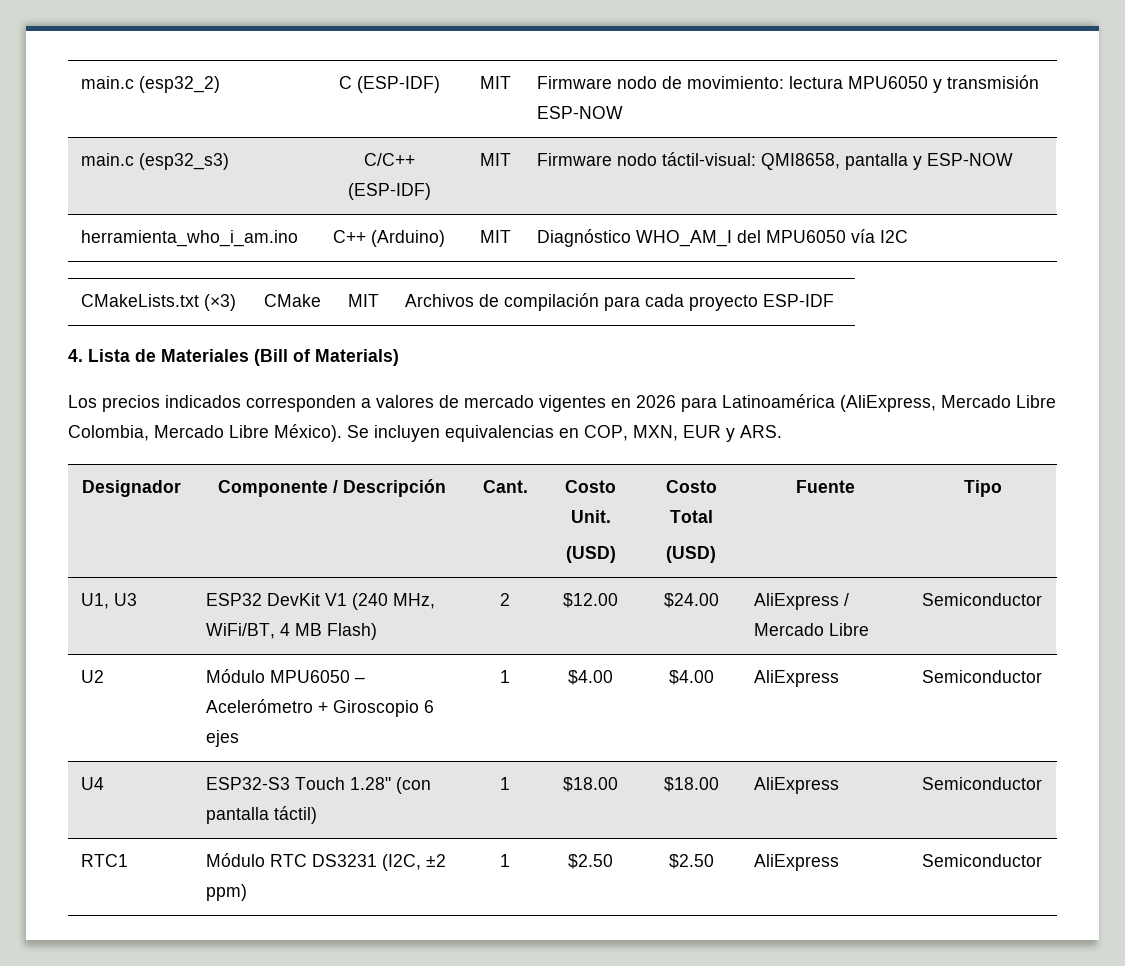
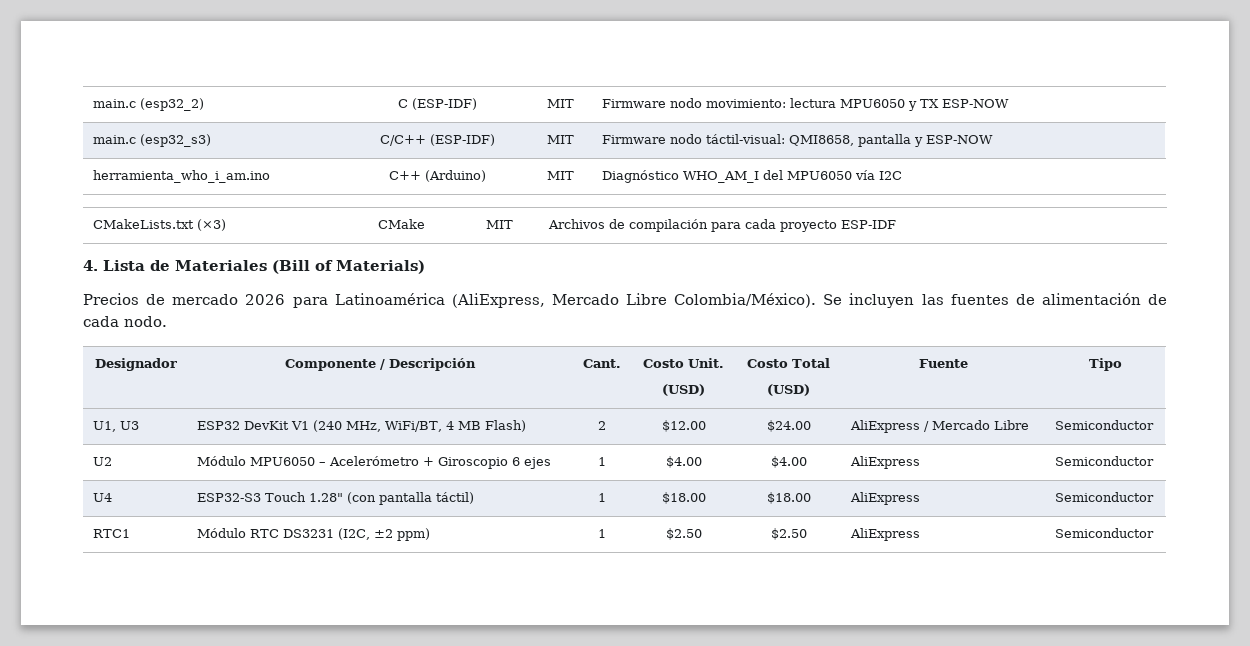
- main.c (esp32_2) | C (ESP-IDF) | MIT | Firmware nodo de movimiento: lectura MPU6050 y transmisión ESP-NOW
+ main.c (esp32_2) | C (ESP-IDF) | MIT | Firmware nodo movimiento: lectura MPU6050 y TX ESP-NOW
- Los precios indicados corresponden a valores de mercado vigentes en 2026 para Latinoamérica (AliExpress, Mercado Libre Colombia, Mercado Libre México). Se incluyen equivalencias en COP, MXN, EUR y ARS.
+ Precios de mercado 2026 para Latinoamérica (AliExpress, Mercado Libre Colombia/México). Se incluyen las fuentes de alimentación de cada nodo.

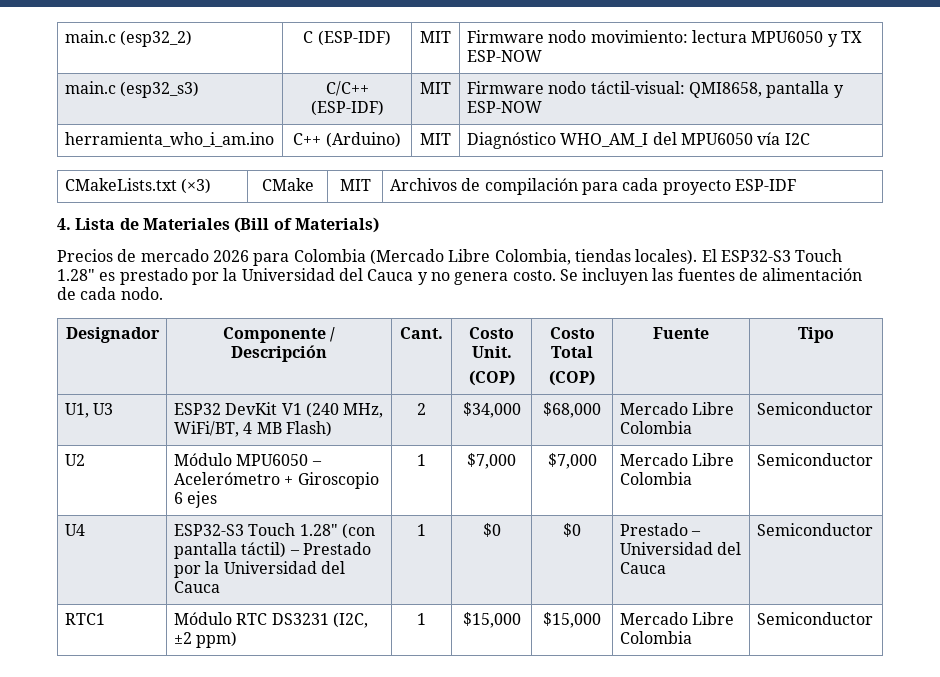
- Precios de mercado 2026 para Latinoamérica (AliExpress, Mercado Libre Colombia/México).
+ Precios de mercado 2026 para Colombia (Mercado Libre Colombia, tiendas locales). El ESP32-S3 Touch 1.28" es prestado por la Universidad del Cauca y no genera costo.
  Designador | Componente / Descripción | Cant. | Costo Unit.
- (USD) | Costo Total
- (USD) | Fuente | Tipo
+ (COP) | Costo Total
+ (COP) | Fuente | Tipo
- U1, U3 | ESP32 DevKit V1 (240 MHz, WiFi/BT, 4 MB Flash) | 2 | $12.00 | $24.00 | AliExpress / Mercado Libre | Semiconductor
+ U1, U3 | ESP32 DevKit V1 (240 MHz, WiFi/BT, 4 MB Flash) | 2 | $34,000 | $68,000 | Mercado Libre Colombia | Semiconductor
- U2 | Módulo MPU6050 – Acelerómetro + Giroscopio 6 ejes | 1 | $4.00 | $4.00 | AliExpress | Semiconductor
+ U2 | Módulo MPU6050 – Acelerómetro + Giroscopio 6 ejes | 1 | $7,000 | $7,000 | Mercado Libre Colombia | Semiconductor
- U4 | ESP32-S3 Touch 1.28" (con pantalla táctil) | 1 | $18.00 | $18.00 | AliExpress | Semiconductor
+ U4 | ESP32-S3 Touch 1.28" (con pantalla táctil) – Prestado por la Universidad del Cauca | 1 | $0 | $0 | Prestado – Universidad del Cauca | Semiconductor
- RTC1 | Módulo RTC DS3231 (I2C, ±2 ppm) | 1 | $2.50 | $2.50 | AliExpress | Semiconductor
+ RTC1 | Módulo RTC DS3231 (I2C, ±2 ppm) | 1 | $15,000 | $15,000 | Mercado Libre Colombia | Semiconductor

